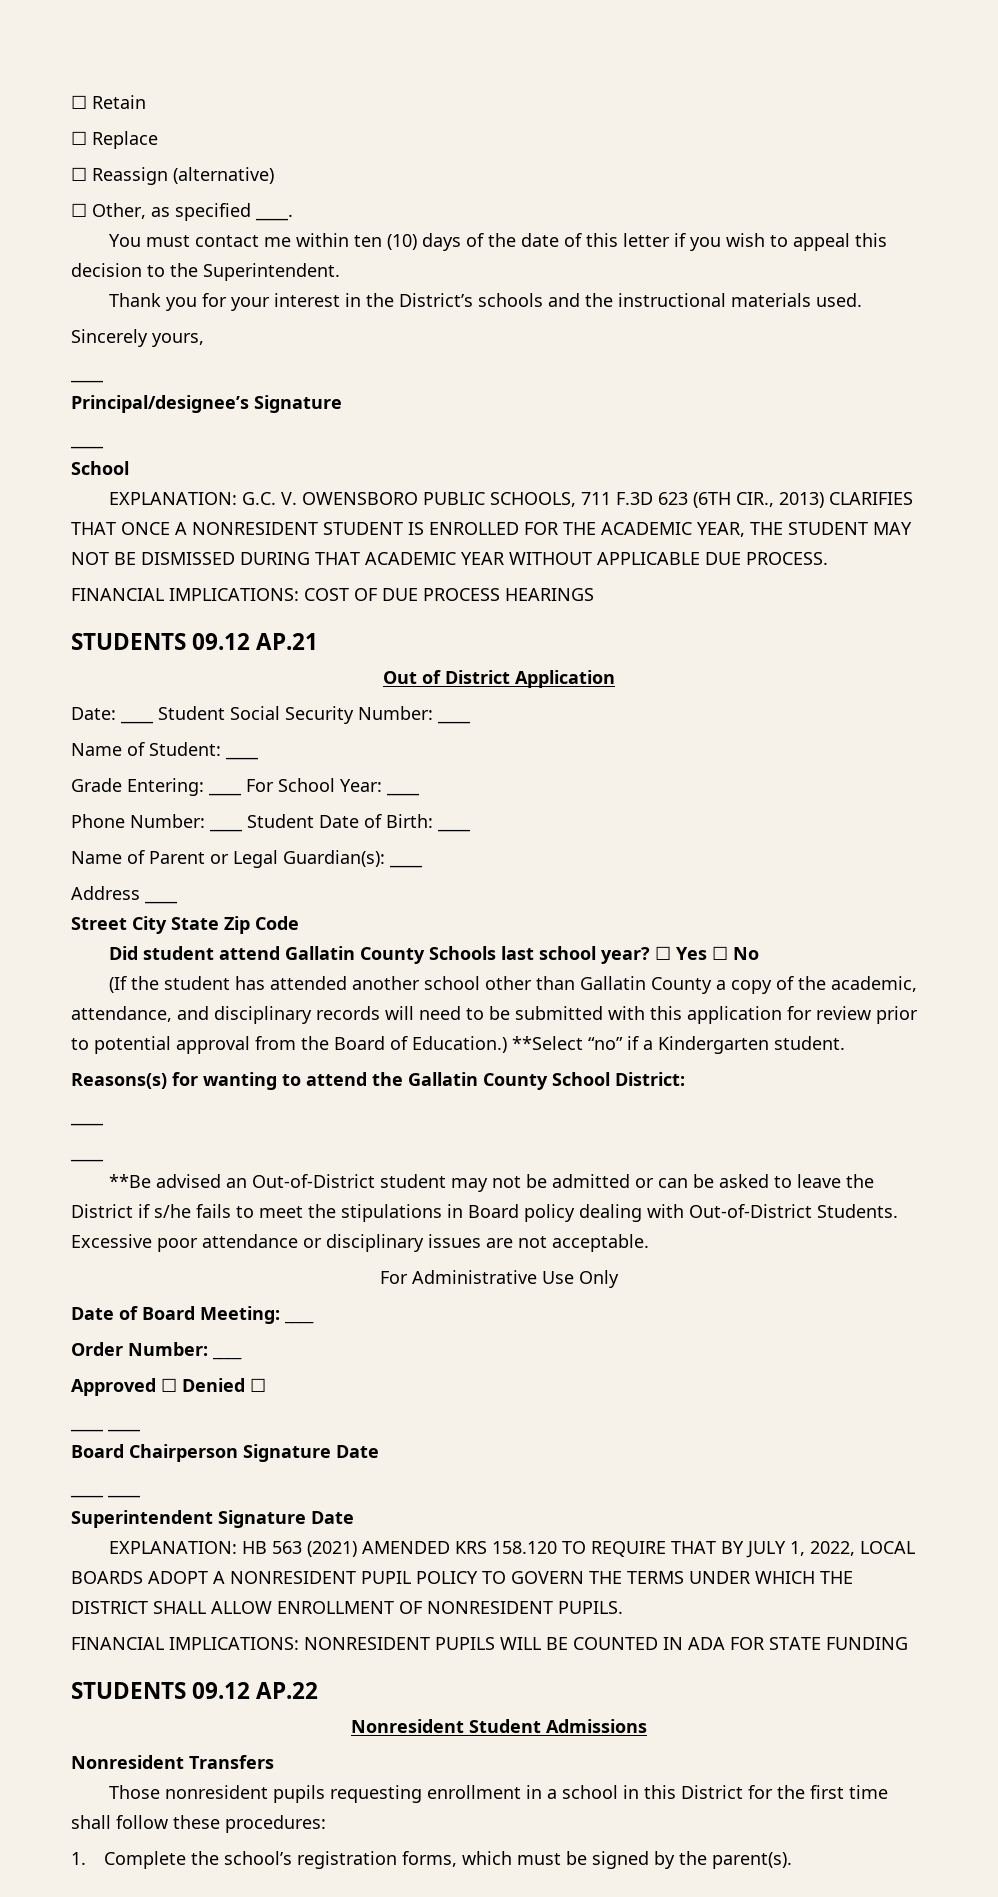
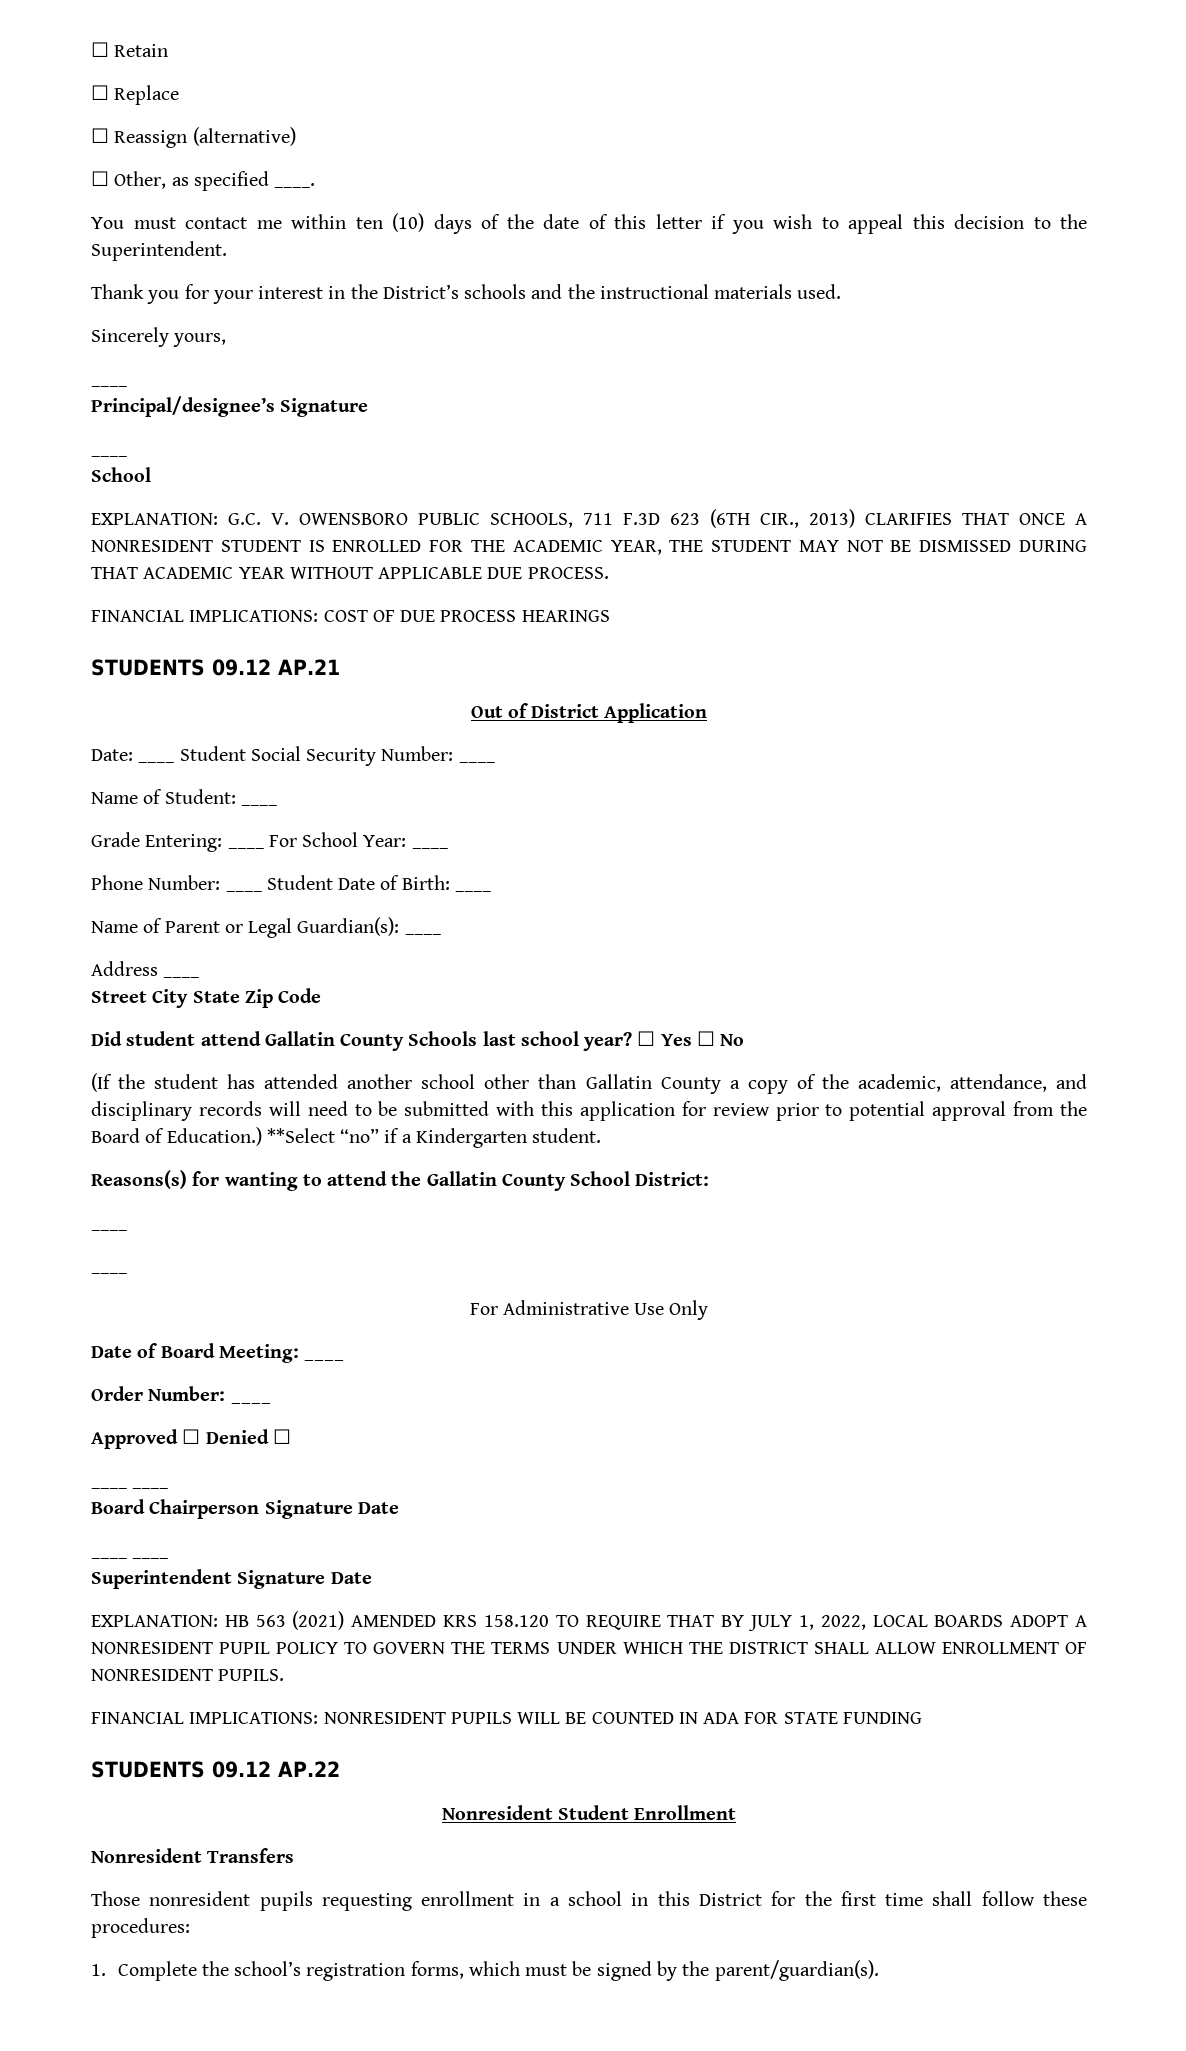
- **Be advised an Out-of-District student may not be admitted or can be asked to leave the District if s/he fails to meet the stipulations in Board policy dealing with Out-of-District Students. Excessive poor attendance or disciplinary issues are not acceptable.
- Nonresident Student Admissions
+ Nonresident Student Enrollment
- 1. Complete the school’s registration forms, which must be signed by the parent(s).
+ 1. Complete the school’s registration forms, which must be signed by the parent/guardian(s).

